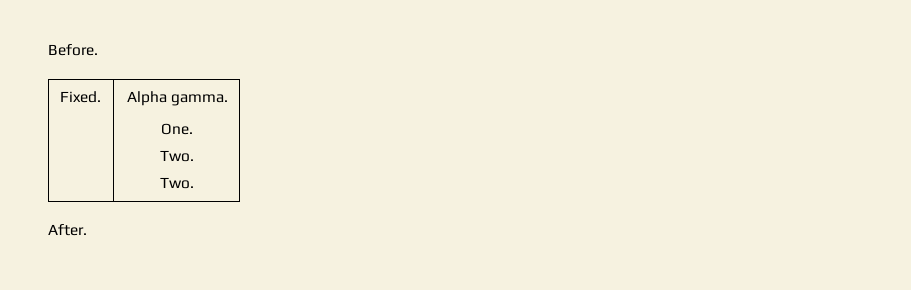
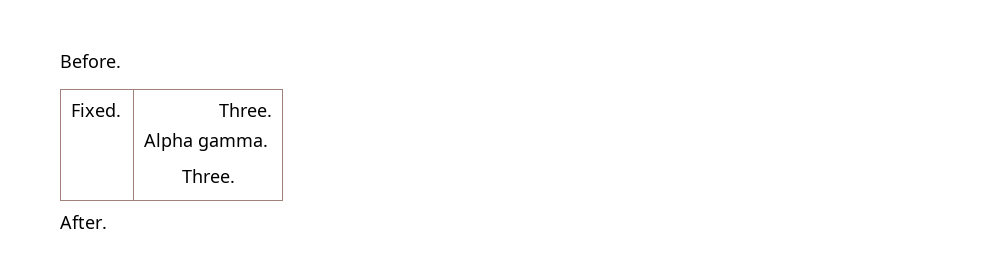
- Fixed. | Alpha gamma.
- One.
- Two.
- Two.
+ Fixed. | Three.
+ Alpha gamma.
+ Three.

